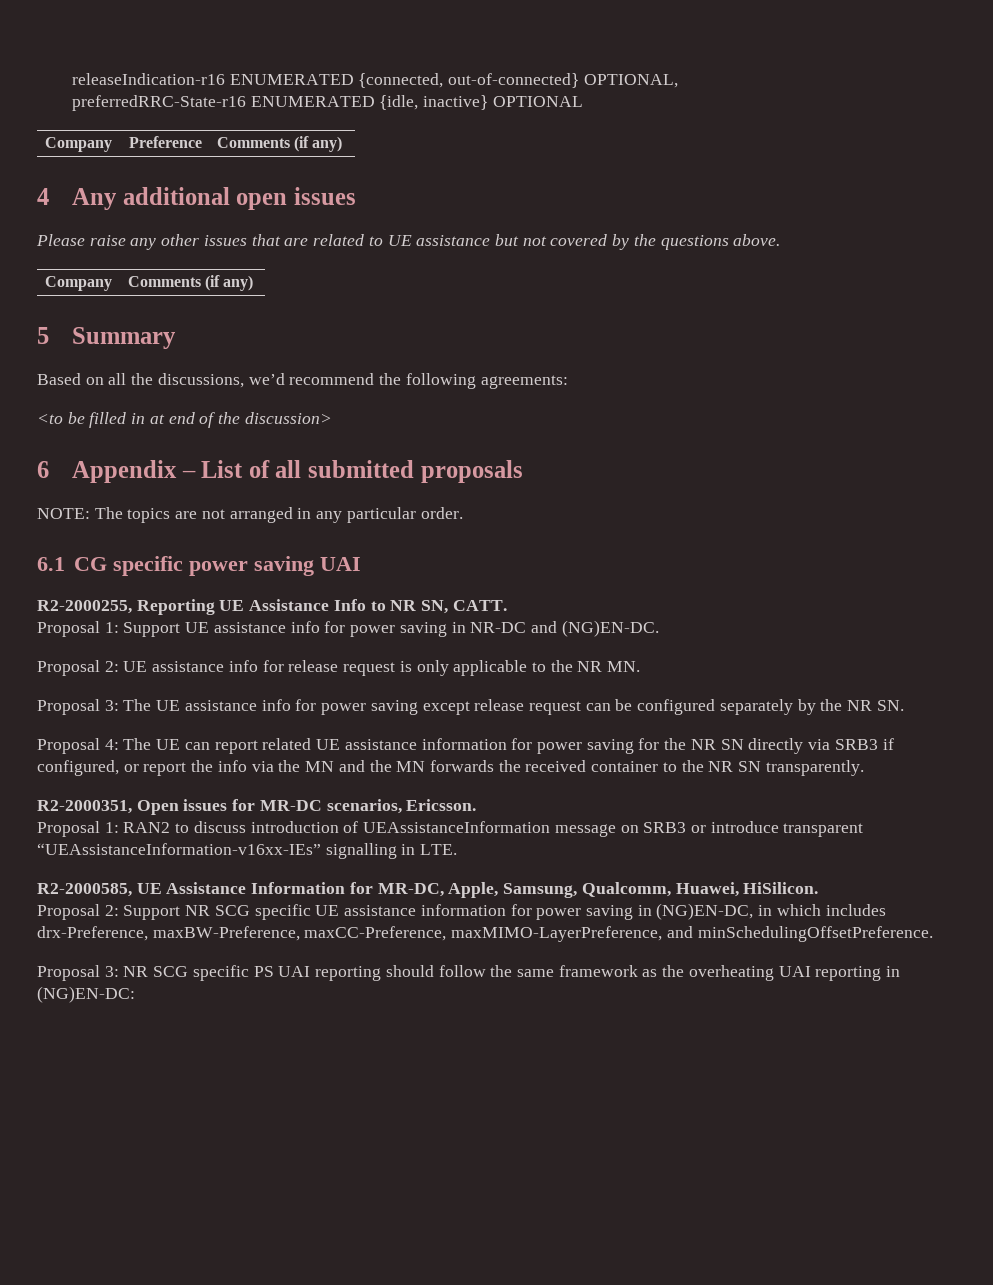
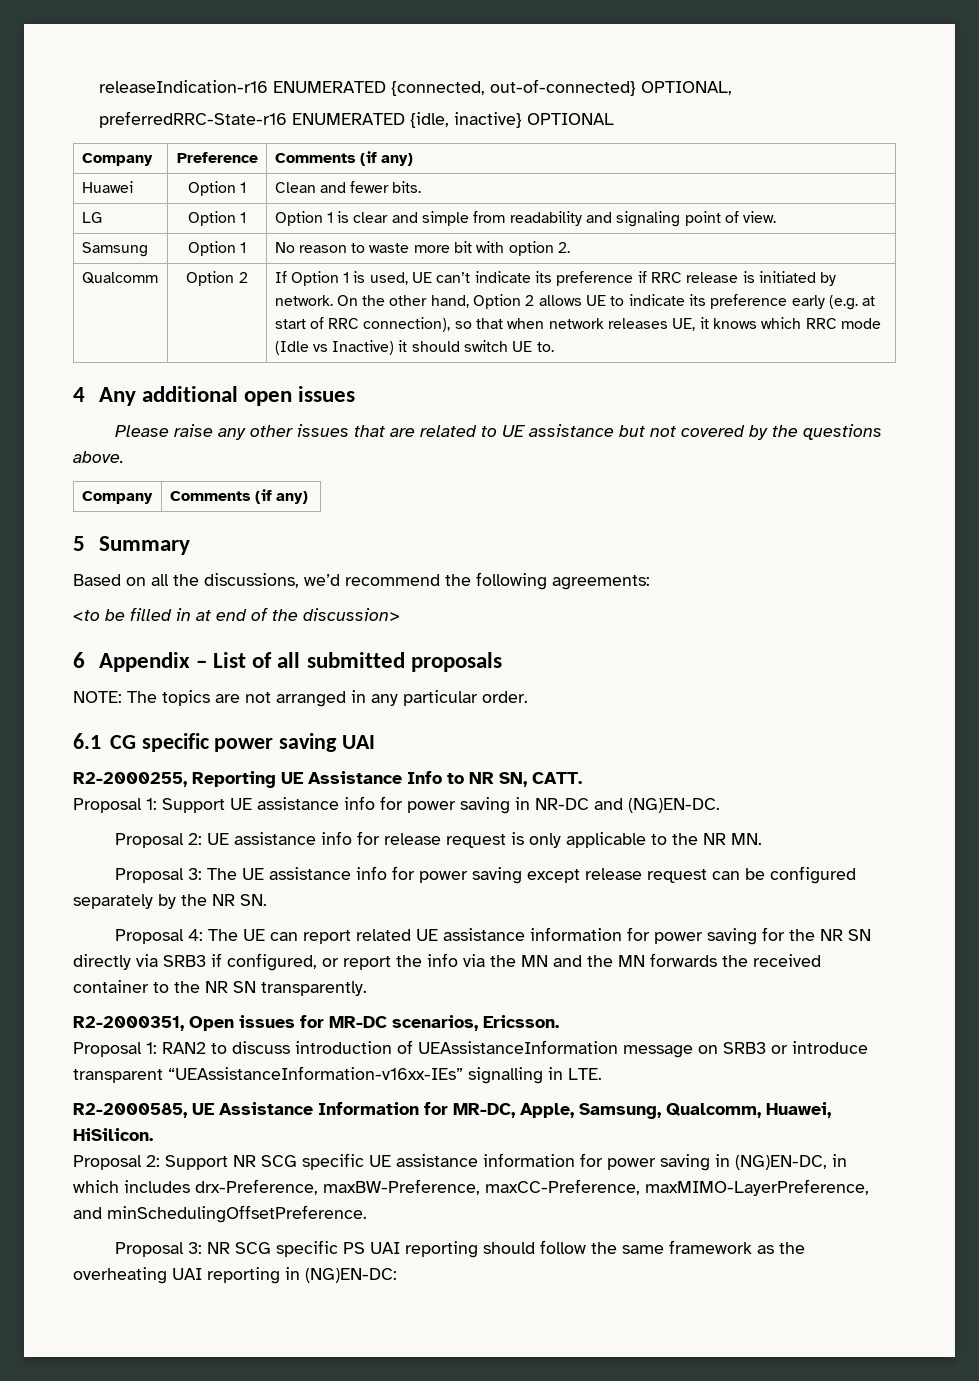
+ Huawei | Option 1 | Clean and fewer bits.
+ LG | Option 1 | Option 1 is clear and simple from readability and signaling point of view.
+ Samsung | Option 1 | No reason to waste more bit with option 2.
+ Qualcomm | Option 2 | If Option 1 is used, UE can’t indicate its preference if RRC release is initiated by network. On the other hand, Option 2 allows UE to indicate its preference early (e.g. at start of RRC connection), so that when network releases UE, it knows which RRC mode (Idle vs Inactive) it should switch UE to.

